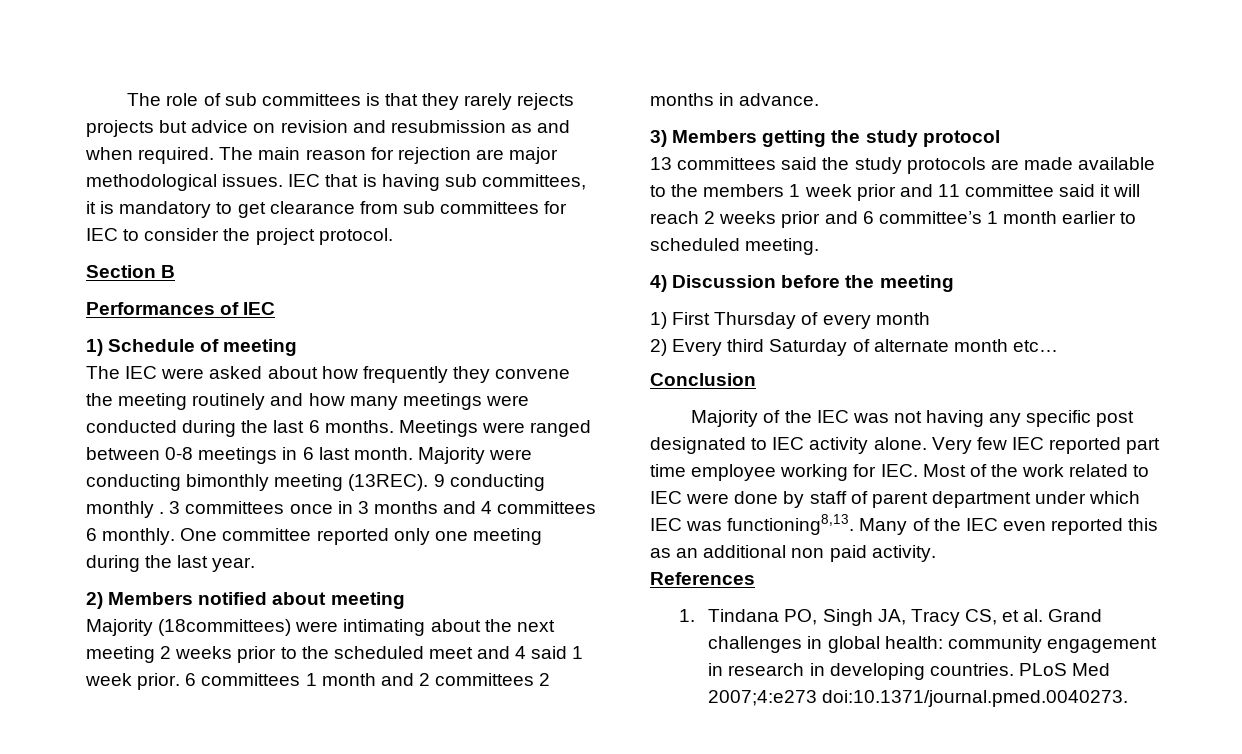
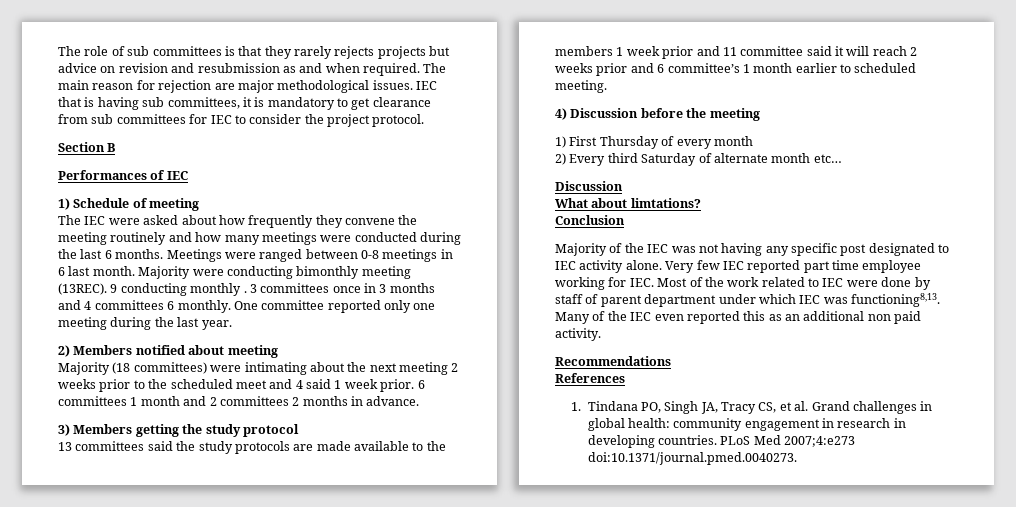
- Majority (18committees) were intimating about the next meeting 2 weeks prior to the scheduled meet and 4 said 1 week prior.
+ Majority (18 committees) were intimating about the next meeting 2 weeks prior to the scheduled meet and 4 said 1 week prior.
  2) Every third Saturday of alternate month etc…
+ Discussion
+ What about limtations?
+ Recommendations

